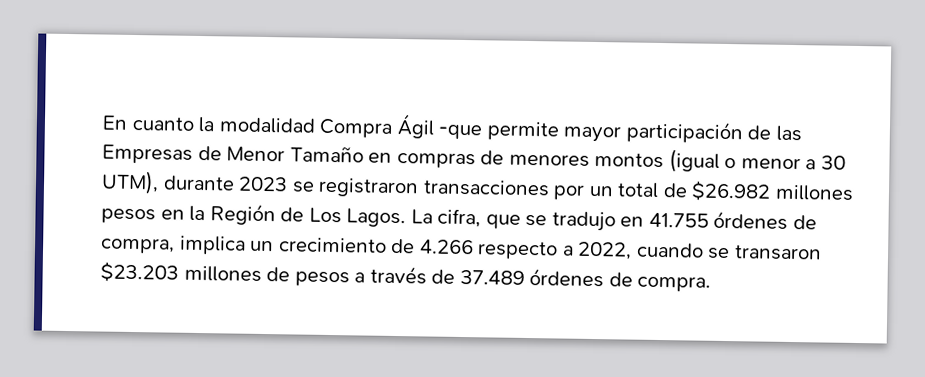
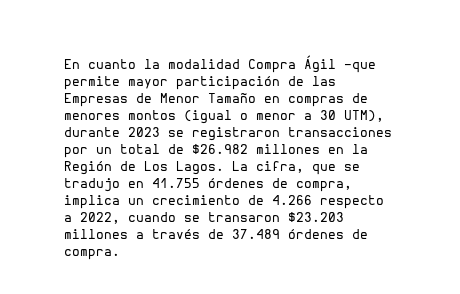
- En cuanto la modalidad Compra Ágil -que permite mayor participación de las Empresas de Menor Tamaño en compras de menores montos (igual o menor a 30 UTM), durante 2023 se registraron transacciones por un total de $26.982 millones pesos en la Región de Los Lagos.
+ En cuanto la modalidad Compra Ágil -que permite mayor participación de las Empresas de Menor Tamaño en compras de menores montos (igual o menor a 30 UTM), durante 2023 se registraron transacciones por un total de $26.982 millones en la Región de Los Lagos.
- La cifra, que se tradujo en 41.755 órdenes de compra, implica un crecimiento de 4.266 respecto a 2022, cuando se transaron $23.203 millones de pesos a través de 37.489 órdenes de compra.
+ La cifra, que se tradujo en 41.755 órdenes de compra, implica un crecimiento de 4.266 respecto a 2022, cuando se transaron $23.203 millones a través de 37.489 órdenes de compra.

